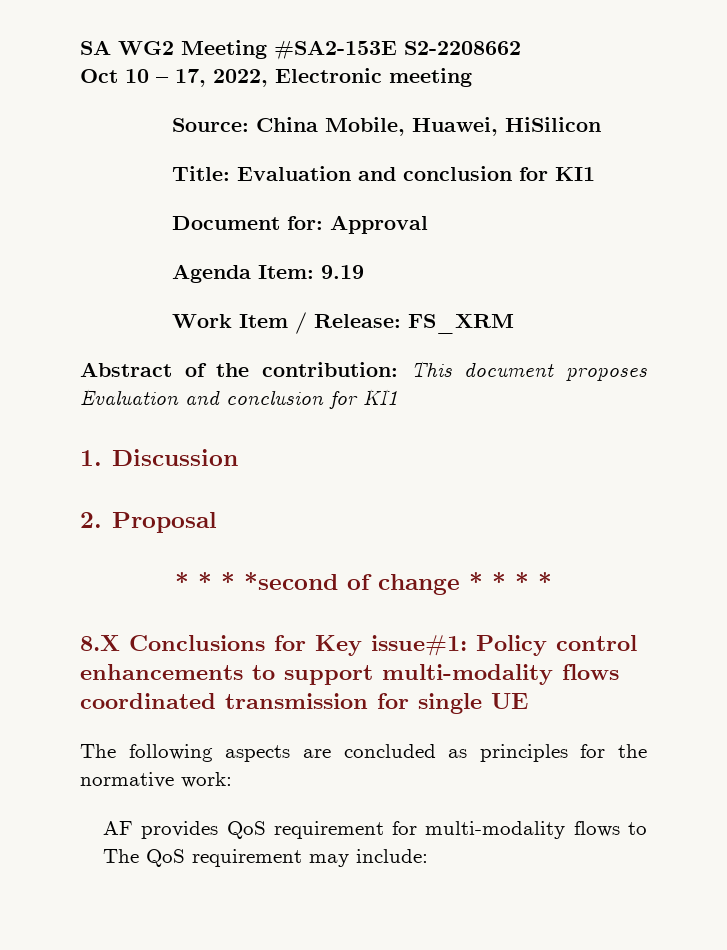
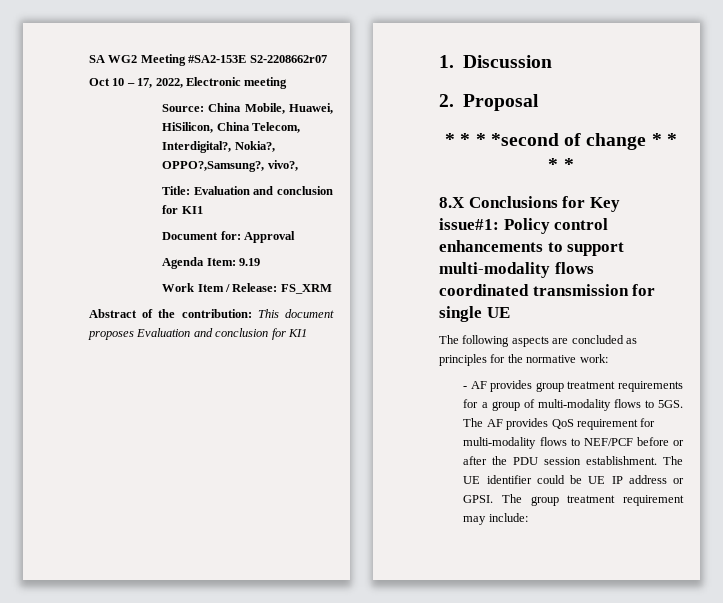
- SA WG2 Meeting #SA2-153E S2-2208662
+ SA WG2 Meeting #SA2-153E S2-2208662r07
- Source: China Mobile, Huawei, HiSilicon
+ Source: China Mobile, Huawei, HiSilicon, China Telecom, Interdigital?, Nokia?, OPPO?,Samsung?, vivo?,
- AF provides QoS requirement for multi-modality flows to The QoS requirement may include:
+ - AF provides group treatment requirements for a group of multi-modality flows to 5GS. The AF provides QoS requirement for multi-modality flows to NEF/PCF before or after the PDU session establishment. The UE identifier could be UE IP address or GPSI. The group treatment requirement may include:

